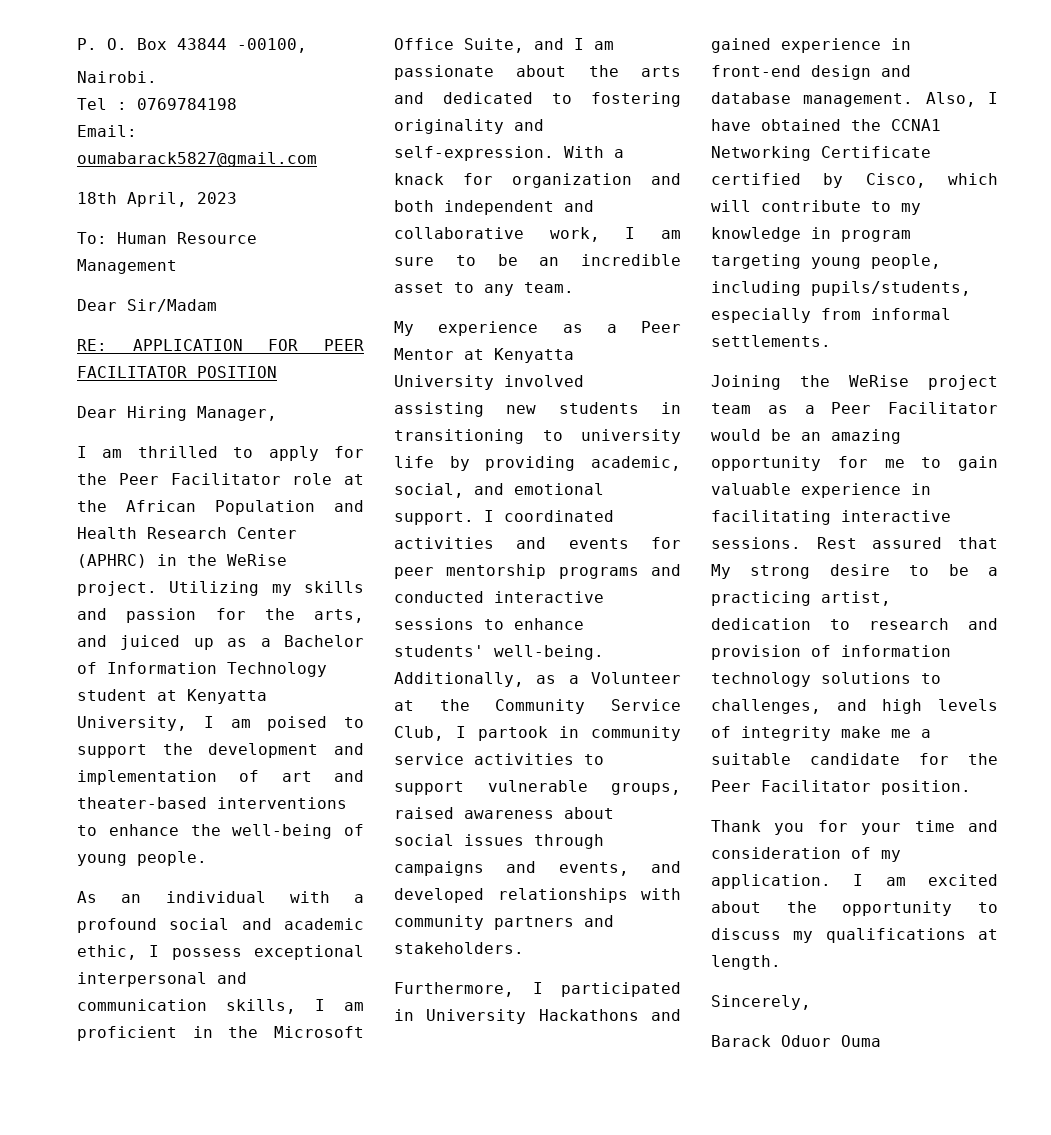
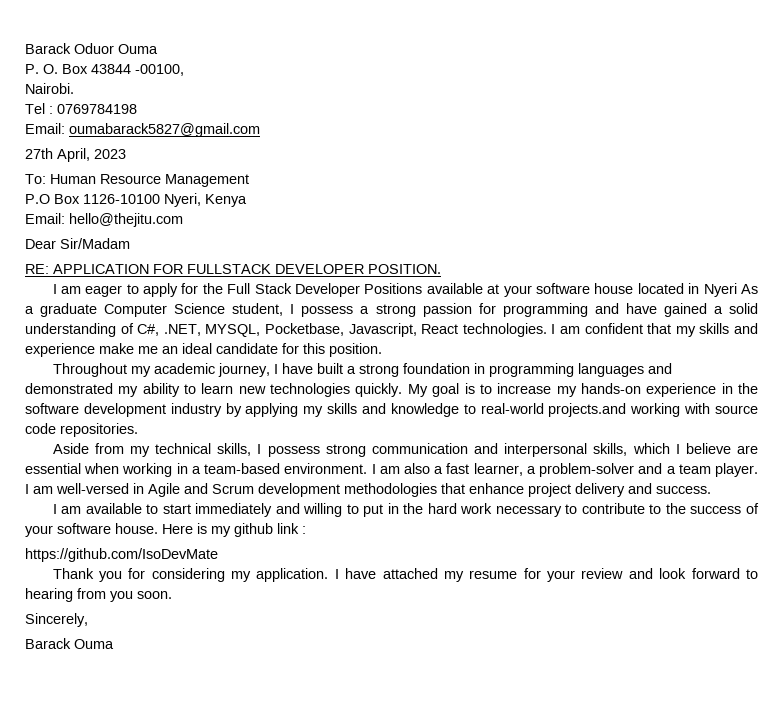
+ Barack Oduor Ouma
- 18th April, 2023
+ 27th April, 2023
+ P.O Box 1126-10100 Nyeri, Kenya
+ Email: hello@thejitu.com
- RE: APPLICATION FOR PEER FACILITATOR POSITION
- Dear Hiring Manager,
- I am thrilled to apply for the Peer Facilitator role at the African Population and Health Research Center (APHRC) in the WeRise project. Utilizing my skills and passion for the arts, and juiced up as a Bachelor of Information Technology student at Kenyatta University, I am poised to support the development and implementation of art and theater-based interventions to enhance the well-being of young people.
- As an individual with a profound social and academic ethic, I possess exceptional interpersonal and communication skills, I am proficient in the Microsoft Office Suite, and I am passionate about the arts and dedicated to fostering originality and self-expression. With a knack for organization and both independent and collaborative work, I am sure to be an incredible asset to any team.
- My experience as a Peer Mentor at Kenyatta University involved assisting new students in transitioning to university life by providing academic, social, and emotional support. I coordinated activities and events for peer mentorship programs and conducted interactive sessions to enhance students' well-being. Additionally, as a Volunteer at the Community Service Club, I partook in community service activities to support vulnerable groups, raised awareness about social issues through campaigns and events, and developed relationships with community partners and stakeholders.
- Furthermore, I participated in University Hackathons and gained experience in front-end design and database management. Also, I have obtained the CCNA1 Networking Certificate certified by Cisco, which will contribute to my knowledge in program targeting young people, including pupils/students, especially from informal settlements.
- Joining the WeRise project team as a Peer Facilitator would be an amazing opportunity for me to gain valuable experience in facilitating interactive sessions. Rest assured that My strong desire to be a practicing artist, dedication to research and provision of information technology solutions to challenges, and high levels of integrity make me a suitable candidate for the Peer Facilitator position.
- Thank you for your time and consideration of my application. I am excited about the opportunity to discuss my qualifications at length.
+ RE: APPLICATION FOR FULLSTACK DEVELOPER POSITION.
+ I am eager to apply for the Full Stack Developer Positions available at your software house located in Nyeri As a graduate Computer Science student, I possess a strong passion for programming and have gained a solid understanding of C#, .NET, MYSQL, Pocketbase, Javascript, React technologies. I am confident that my skills and experience make me an ideal candidate for this position.
+ Throughout my academic journey, I have built a strong foundation in programming languages and demonstrated my ability to learn new technologies quickly. My goal is to increase my hands-on experience in the software development industry by applying my skills and knowledge to real-world projects.and working with source code repositories.
+ Aside from my technical skills, I possess strong communication and interpersonal skills, which I believe are essential when working in a team-based environment. I am also a fast learner, a problem-solver and a team player. I am well-versed in Agile and Scrum development methodologies that enhance project delivery and success.
+ I am available to start immediately and willing to put in the hard work necessary to contribute to the success of your software house. Here is my github link :
+ https://github.com/IsoDevMate
+ Thank you for considering my application. I have attached my resume for your review and look forward to hearing from you soon.
- Barack Oduor Ouma
+ Barack Ouma

